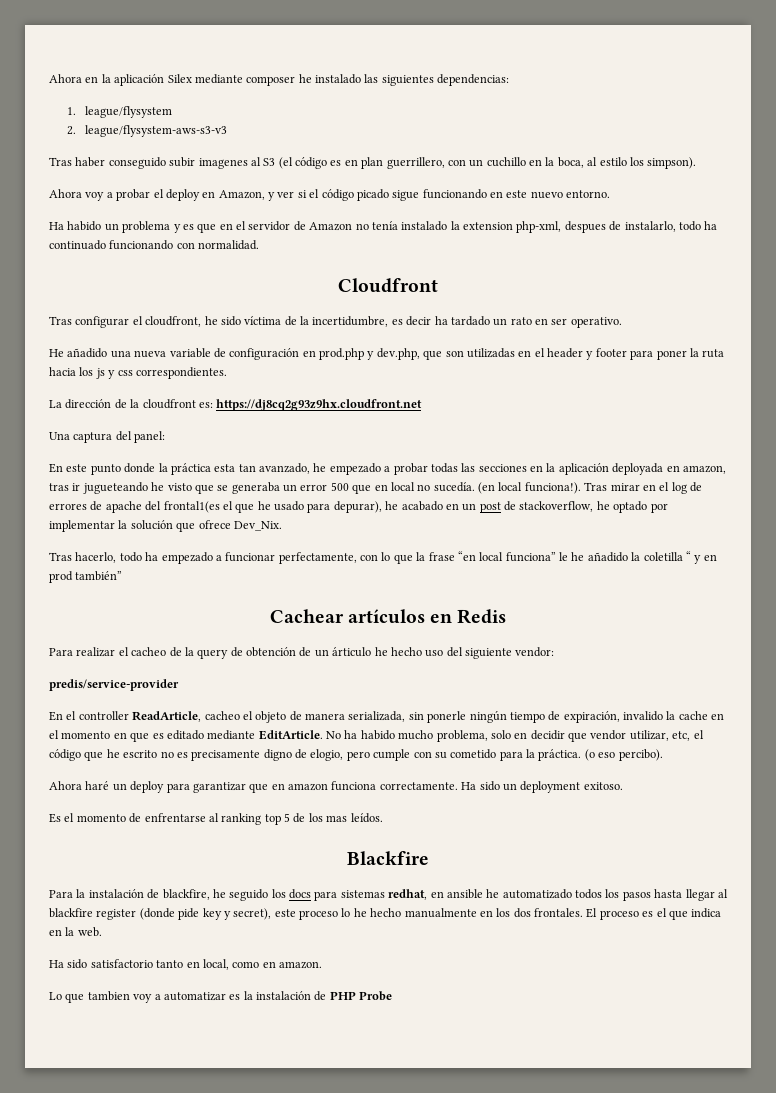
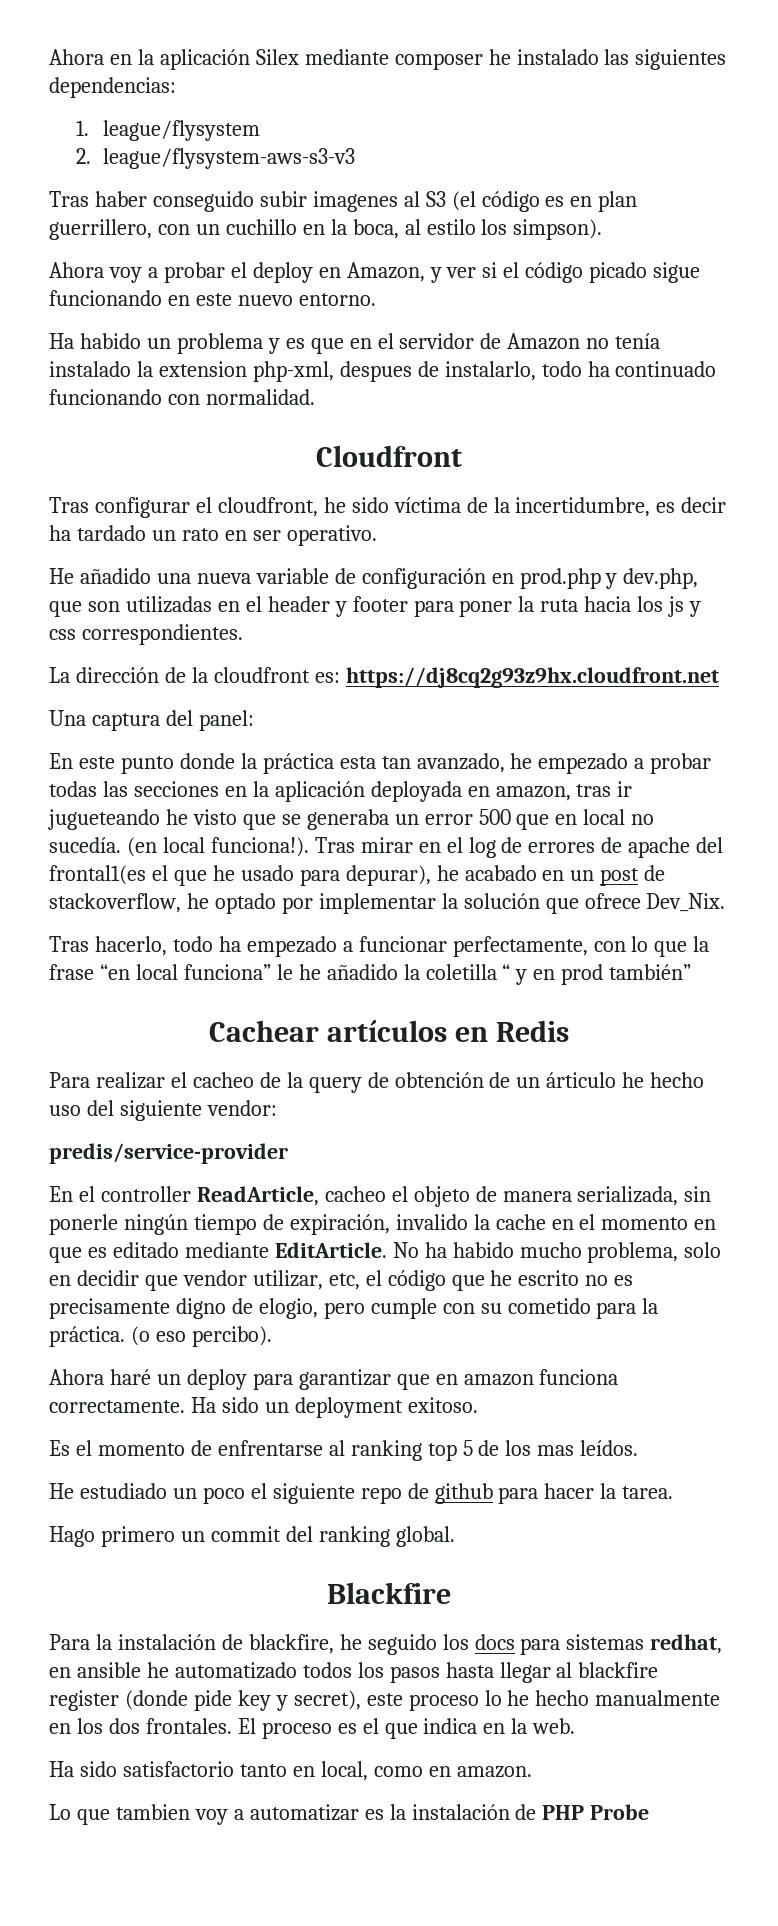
+ He estudiado un poco el siguiente repo de github para hacer la tarea.
+ Hago primero un commit del ranking global.

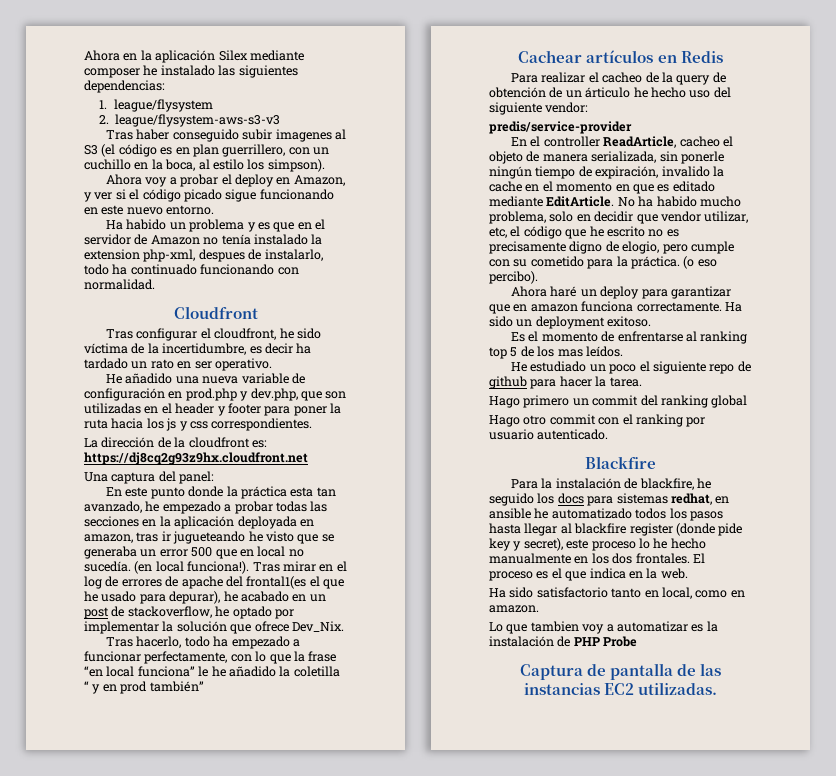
- Hago primero un commit del ranking global.
+ Hago primero un commit del ranking global
+ Hago otro commit con el ranking por usuario autenticado.
+ Captura de pantalla de las instancias EC2 utilizadas.

